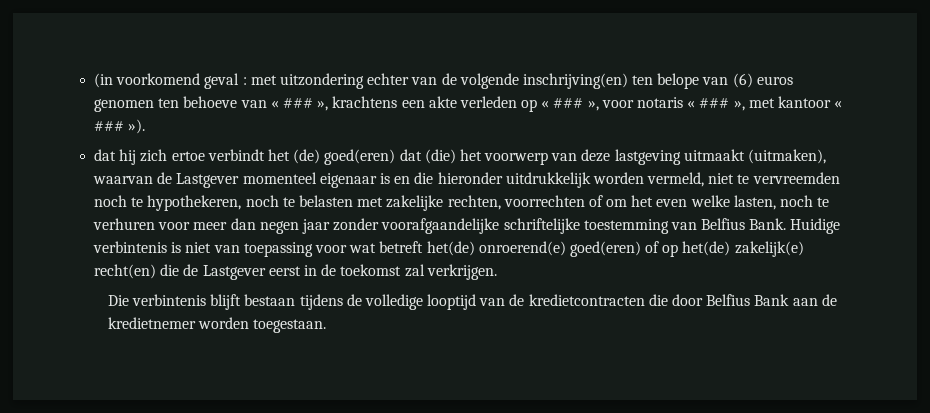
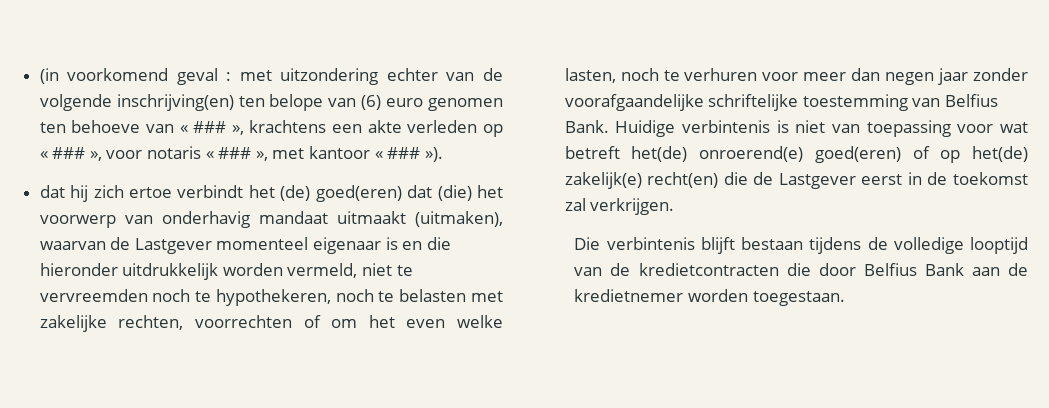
- (in voorkomend geval : met uitzondering echter van de volgende inschrijving(en) ten belope van (6) euros genomen ten behoeve van « ### », krachtens een akte verleden op « ### », voor notaris « ### », met kantoor « ### »).
+ (in voorkomend geval : met uitzondering echter van de volgende inschrijving(en) ten belope van (6) euro genomen ten behoeve van « ### », krachtens een akte verleden op « ### », voor notaris « ### », met kantoor « ### »).
- dat hij zich ertoe verbindt het (de) goed(eren) dat (die) het voorwerp van deze lastgeving uitmaakt (uitmaken), waarvan de Lastgever momenteel eigenaar is en die hieronder uitdrukkelijk worden vermeld, niet te vervreemden noch te hypothekeren, noch te belasten met zakelijke rechten, voorrechten of om het even welke lasten, noch te verhuren voor meer dan negen jaar zonder voorafgaandelijke schriftelijke toestemming van Belfius Bank.
+ dat hij zich ertoe verbindt het (de) goed(eren) dat (die) het voorwerp van onderhavig mandaat uitmaakt (uitmaken), waarvan de Lastgever momenteel eigenaar is en die hieronder uitdrukkelijk worden vermeld, niet te vervreemden noch te hypothekeren, noch te belasten met zakelijke rechten, voorrechten of om het even welke lasten, noch te verhuren voor meer dan negen jaar zonder voorafgaandelijke schriftelijke toestemming van Belfius Bank.

